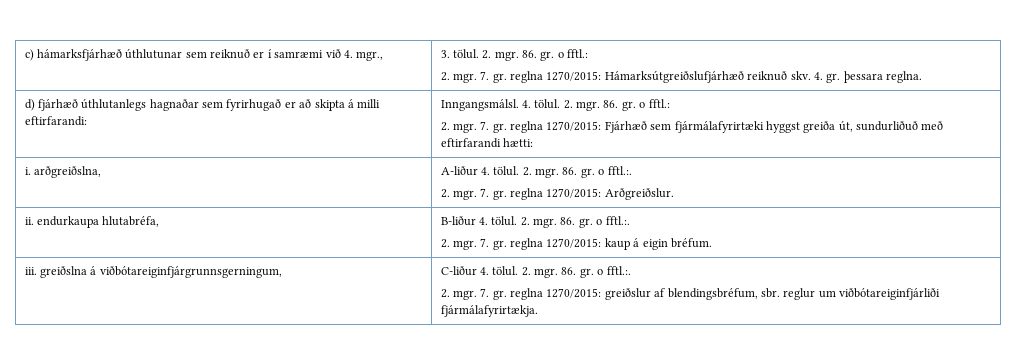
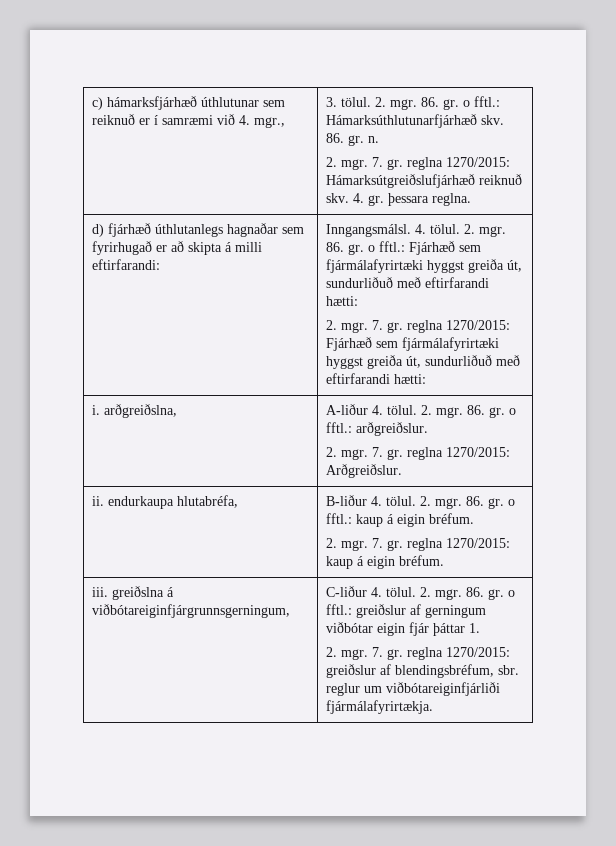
- c) hámarksfjárhæð úthlutunar sem reiknuð er í samræmi við 4. mgr., | 3. tölul. 2. mgr. 86. gr. o fftl.:
+ c) hámarksfjárhæð úthlutunar sem reiknuð er í samræmi við 4. mgr., | 3. tölul. 2. mgr. 86. gr. o fftl.: Hámarksúthlutunarfjárhæð skv. 86. gr. n.
- 4. tölul. 2. mgr. 86. gr. o fftl.:
+ 4. tölul. 2. mgr. 86. gr. o fftl.: Fjárhæð sem fjármálafyrirtæki hyggst greiða út, sundurliðuð með eftirfarandi hætti:
- i. arðgreiðslna, | A-liður 4. tölul. 2. mgr. 86. gr. o fftl.:.
+ i. arðgreiðslna, | A-liður 4. tölul. 2. mgr. 86. gr. o fftl.: arðgreiðslur.
- ii. endurkaupa hlutabréfa, | B-liður 4. tölul. 2. mgr. 86. gr. o fftl.:.
+ ii. endurkaupa hlutabréfa, | B-liður 4. tölul. 2. mgr. 86. gr. o fftl.: kaup á eigin bréfum.
- iii. greiðslna á viðbótareiginfjárgrunnsgerningum, | C-liður 4. tölul. 2. mgr. 86. gr. o fftl.:.
+ iii. greiðslna á viðbótareiginfjárgrunnsgerningum, | C-liður 4. tölul. 2. mgr. 86. gr. o fftl.: greiðslur af gerningum viðbótar eigin fjár þáttar 1.

